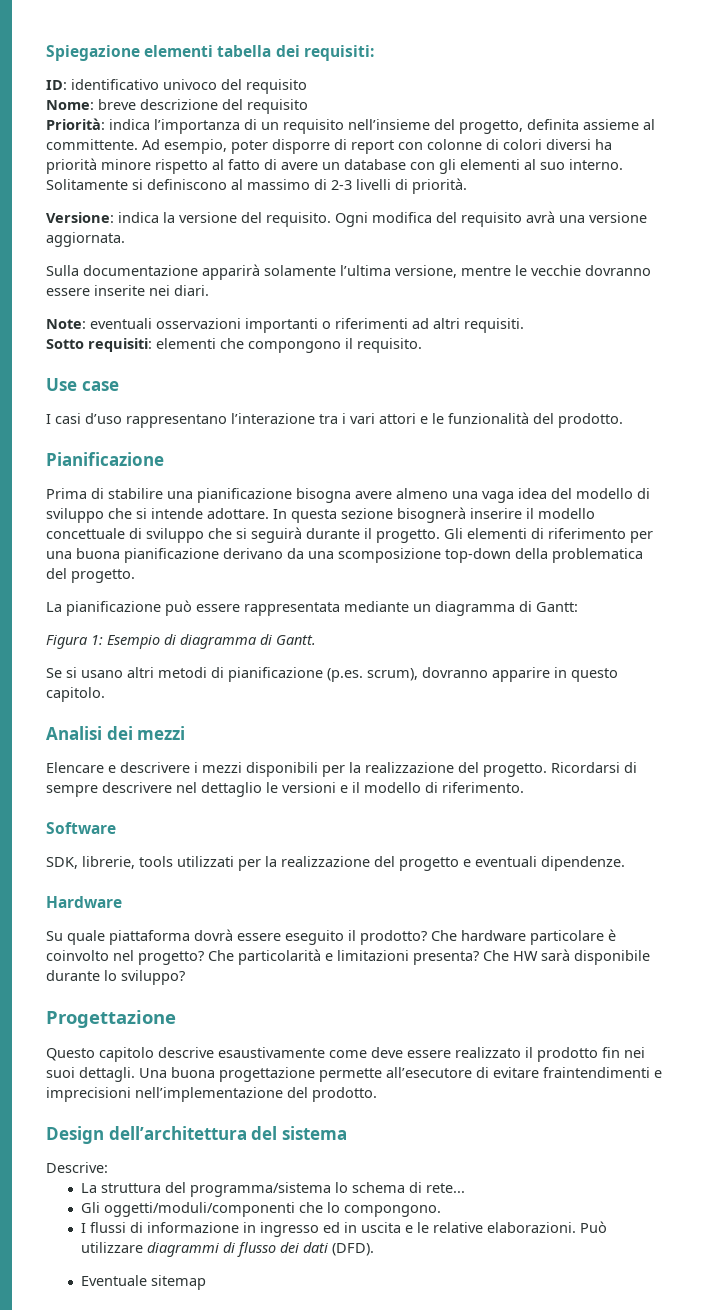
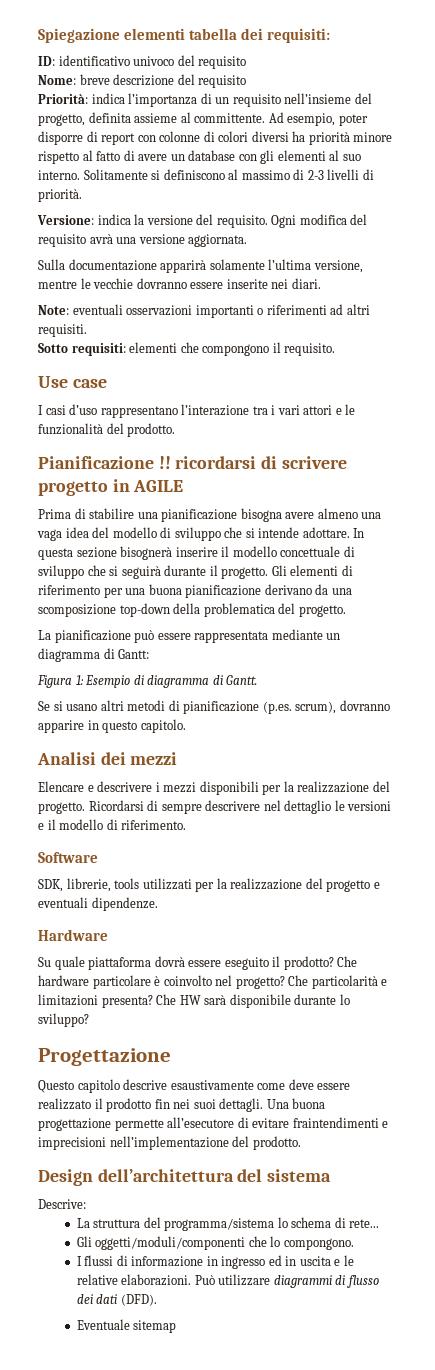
- Pianificazione
+ Pianificazione !! ricordarsi di scrivere progetto in AGILE

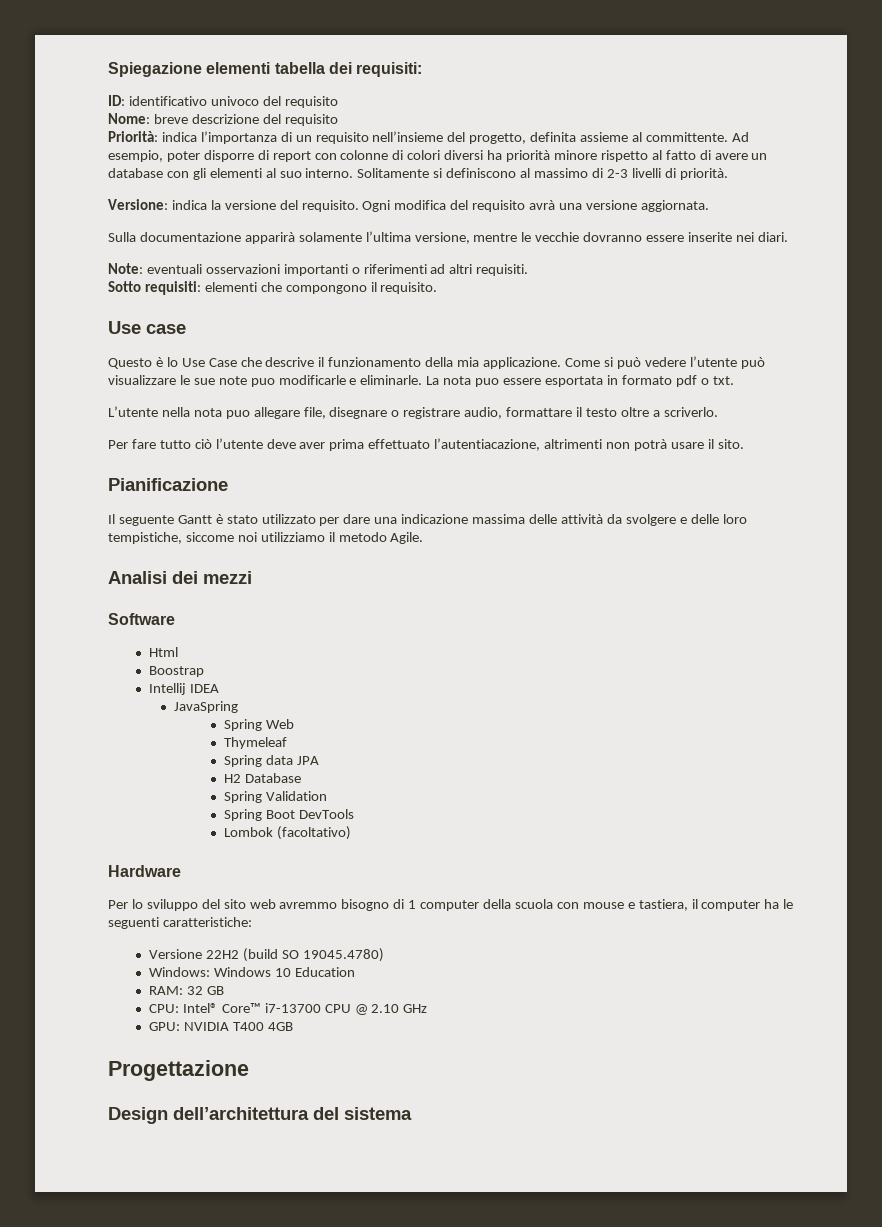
- I casi d’uso rappresentano l’interazione tra i vari attori e le funzionalità del prodotto.
- Pianificazione !! ricordarsi di scrivere progetto in AGILE
- Prima di stabilire una pianificazione bisogna avere almeno una vaga idea del modello di sviluppo che si intende adottare. In questa sezione bisognerà inserire il modello concettuale di sviluppo che si seguirà durante il progetto. Gli elementi di riferimento per una buona pianificazione derivano da una scomposizione top-down della problematica del progetto.
- La pianificazione può essere rappresentata mediante un diagramma di Gantt:
- Figura 1: Esempio di diagramma di Gantt.
- Se si usano altri metodi di pianificazione (p.es. scrum), dovranno apparire in questo capitolo.
+ Questo è lo Use Case che descrive il funzionamento della mia applicazione. Come si può vedere l’utente può visualizzare le sue note puo modificarle e eliminarle. La nota puo essere esportata in formato pdf o txt.
+ L’utente nella nota puo allegare file, disegnare o registrare audio, formattare il testo oltre a scriverlo.
+ Per fare tutto ciò l’utente deve aver prima effettuato l’autentiacazione, altrimenti non potrà usare il sito.
+ Pianificazione
+ Il seguente Gantt è stato utilizzato per dare una indicazione massima delle attività da svolgere e delle loro tempistiche, siccome noi utilizziamo il metodo Agile.
  Analisi dei mezzi
- Elencare e descrivere i mezzi disponibili per la realizzazione del progetto. Ricordarsi di sempre descrivere nel dettaglio le versioni e il modello di riferimento.
  Software
- SDK, librerie, tools utilizzati per la realizzazione del progetto e eventuali dipendenze.
+ Html
+ Boostrap
+ Intellij IDEA
+ JavaSpring
+ Spring Web
+ Thymeleaf
+ Spring data JPA
+ H2 Database
+ Spring Validation
+ Spring Boot DevTools
+ Lombok (facoltativo)
  Hardware
- Su quale piattaforma dovrà essere eseguito il prodotto? Che hardware particolare è coinvolto nel progetto? Che particolarità e limitazioni presenta? Che HW sarà disponibile durante lo sviluppo?
+ Per lo sviluppo del sito web avremmo bisogno di 1 computer della scuola con mouse e tastiera, il computer ha le seguenti caratteristiche:
+ Versione 22H2 (build SO 19045.4780)
+ Windows: Windows 10 Education
+ RAM: 32 GB
+ CPU: Intel® Core™ i7-13700 CPU @ 2.10 GHz
+ GPU: NVIDIA T400 4GB
  Progettazione
- Questo capitolo descrive esaustivamente come deve essere realizzato il prodotto fin nei suoi dettagli. Una buona progettazione permette all’esecutore di evitare fraintendimenti e imprecisioni nell’implementazione del prodotto.
  Design dell’architettura del sistema
- Descrive:
- La struttura del programma/sistema lo schema di rete...
- Gli oggetti/moduli/componenti che lo compongono.
- I flussi di informazione in ingresso ed in uscita e le relative elaborazioni. Può utilizzare diagrammi di flusso dei dati (DFD).
- Eventuale sitemap

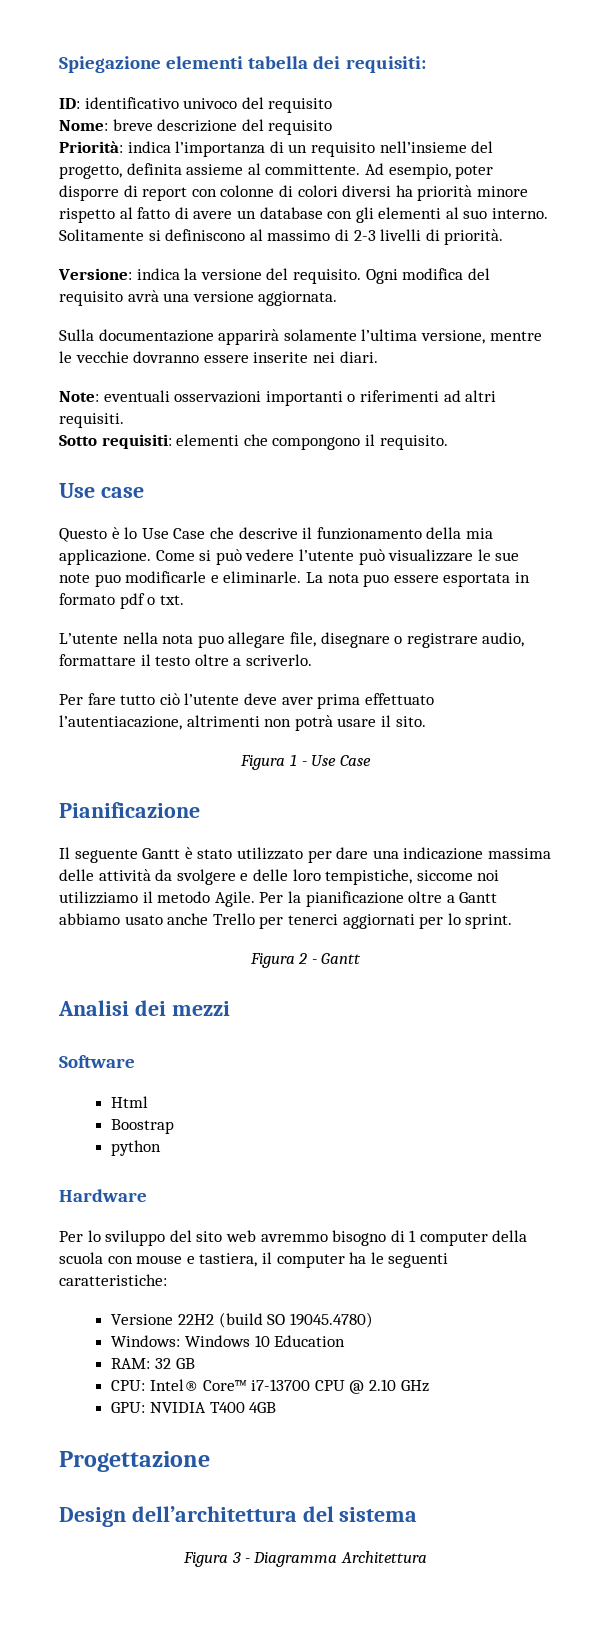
+ Figura 1 - Use Case
+ Per la pianificazione oltre a Gantt abbiamo usato anche Trello per tenerci aggiornati per lo sprint.
+ Figura 2 - Gantt
- Intellij IDEA
- JavaSpring
- Spring Web
- Thymeleaf
- Spring data JPA
- H2 Database
- Spring Validation
- Spring Boot DevTools
- Lombok (facoltativo)
+ python
+ Figura 3 - Diagramma Architettura

